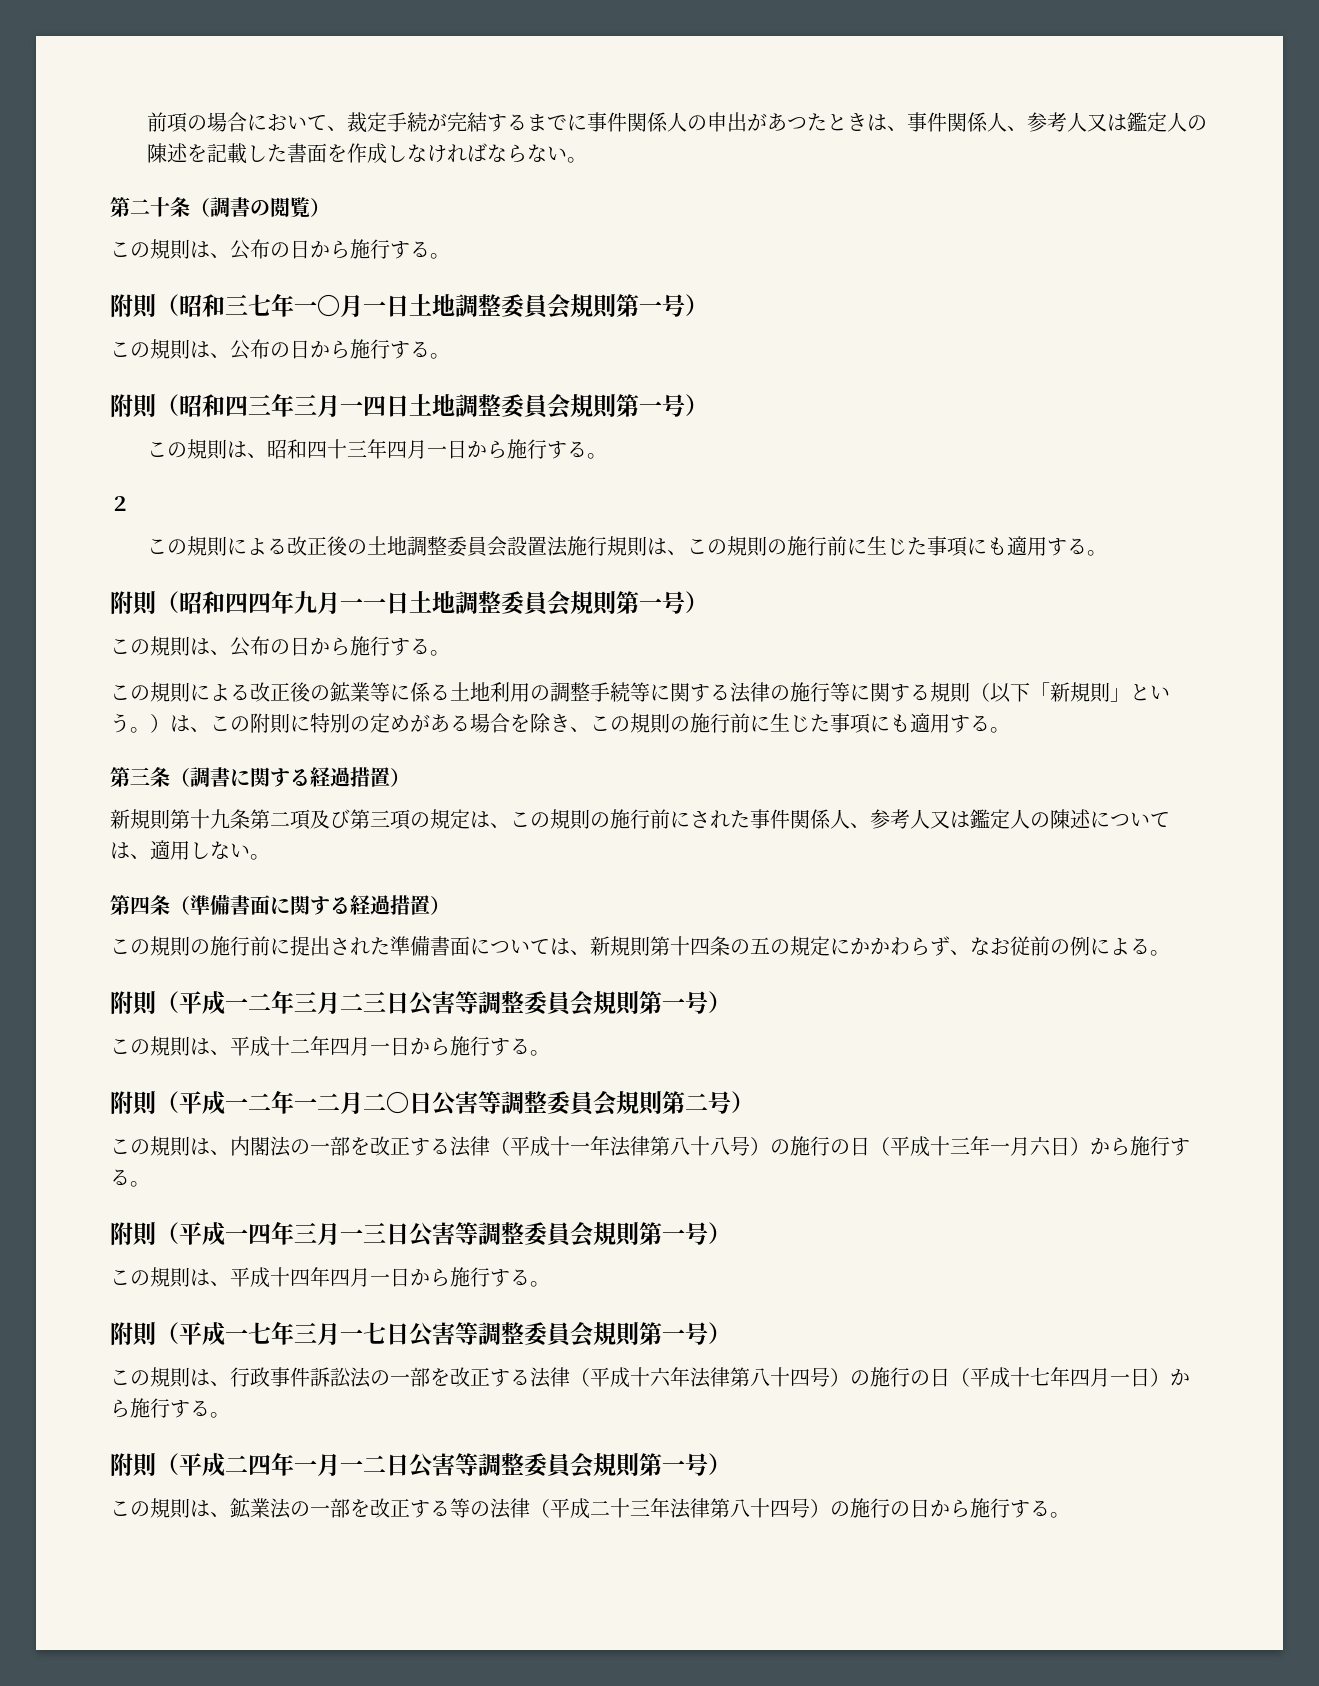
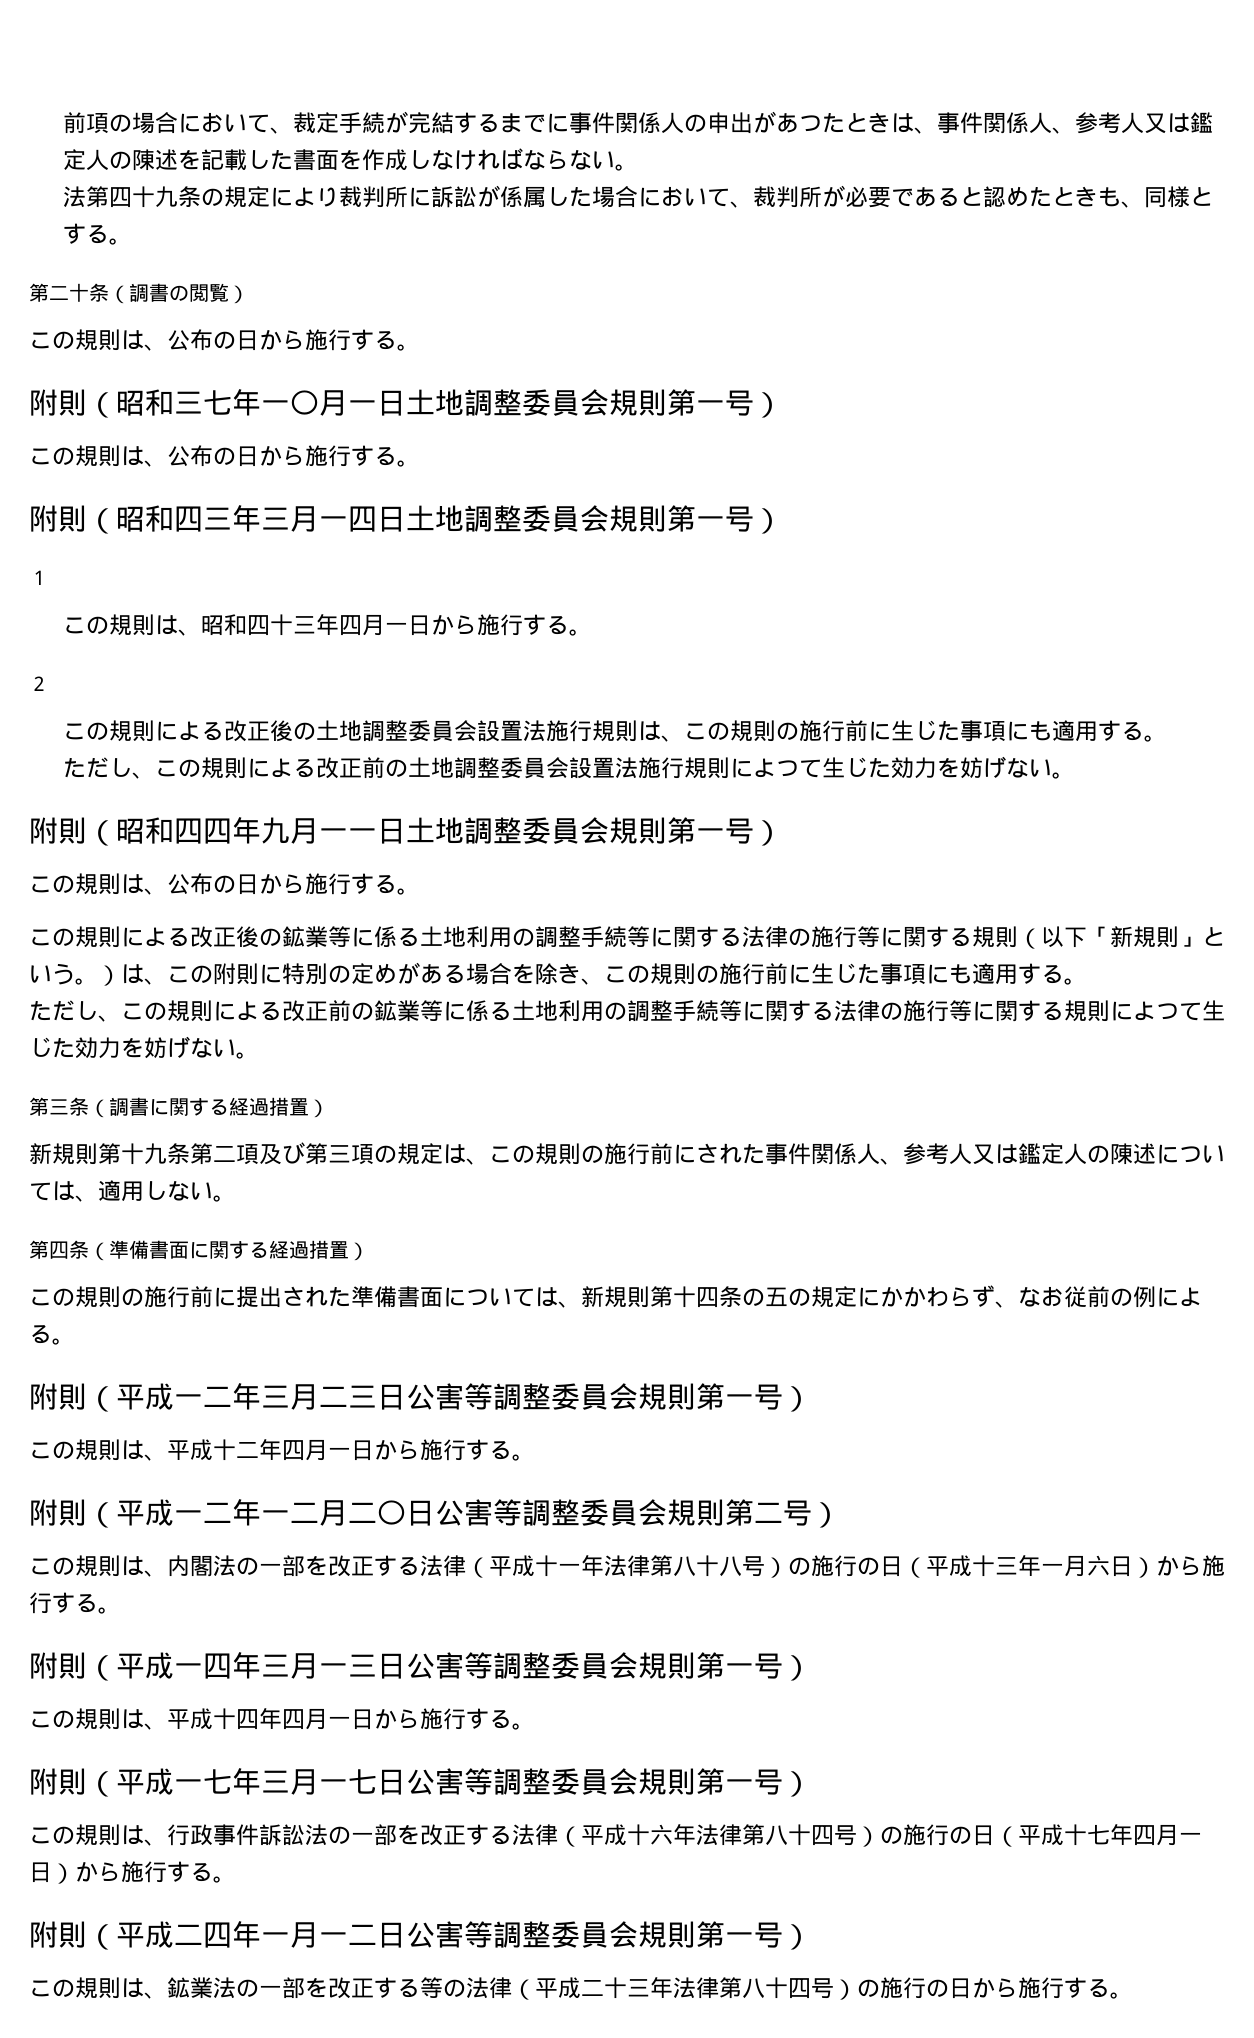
+ 法第四十九条の規定により裁判所に訴訟が係属した場合において、裁判所が必要であると認めたときも、同様とする。
+ １
+ ただし、この規則による改正前の土地調整委員会設置法施行規則によつて生じた効力を妨げない。
+ ただし、この規則による改正前の鉱業等に係る土地利用の調整手続等に関する法律の施行等に関する規則によつて生じた効力を妨げない。

